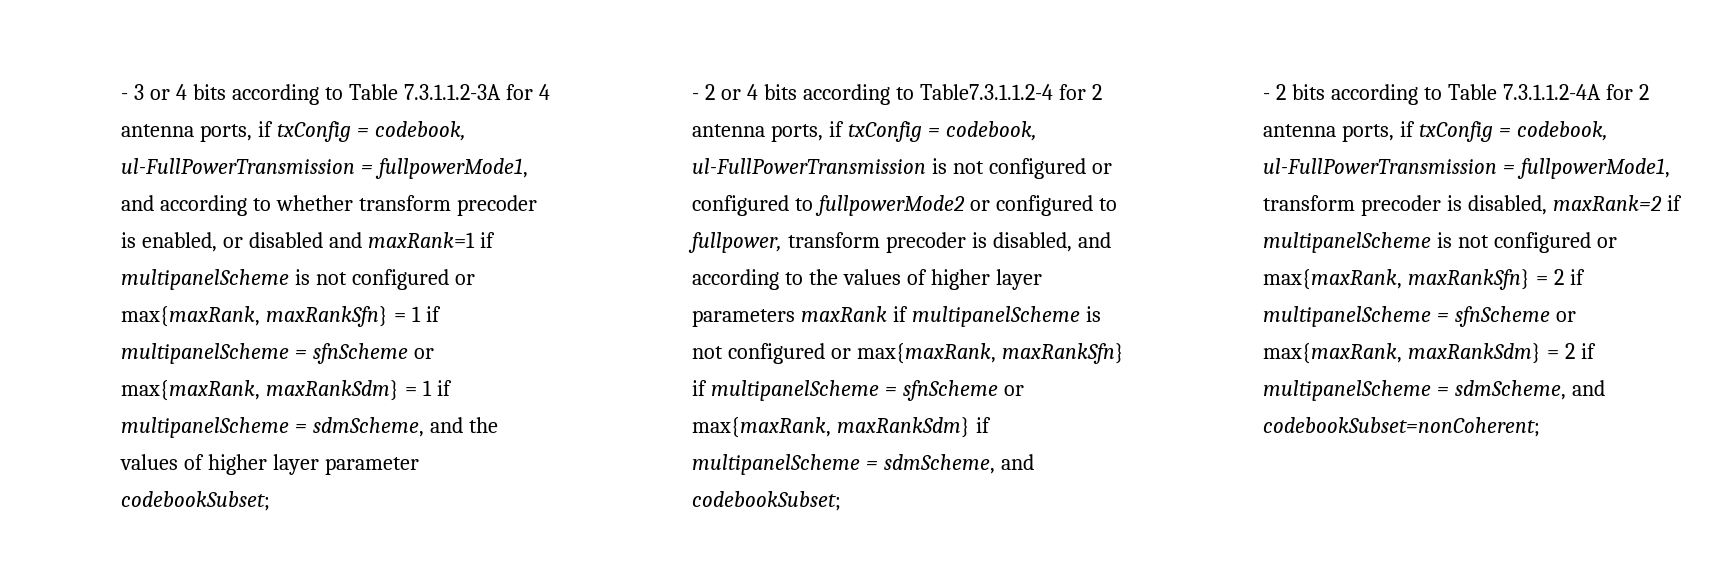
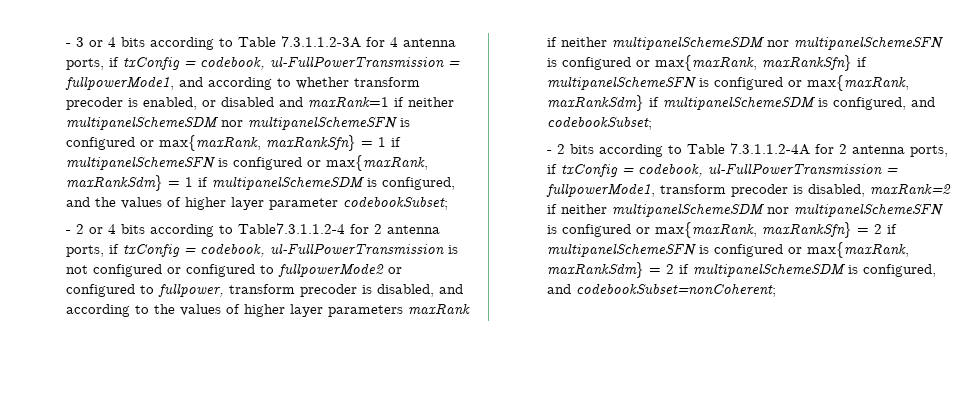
- - 3 or 4 bits according to Table 7.3.1.1.2-3A for 4 antenna ports, if txConfig = codebook, ul-FullPowerTransmission = fullpowerMode1, and according to whether transform precoder is enabled, or disabled and maxRank=1 if multipanelScheme is not configured or max{maxRank, maxRankSfn} = 1 if multipanelScheme = sfnScheme or max{maxRank, maxRankSdm} = 1 if multipanelScheme = sdmScheme, and the values of higher layer parameter codebookSubset;
+ - 3 or 4 bits according to Table 7.3.1.1.2-3A for 4 antenna ports, if txConfig = codebook, ul-FullPowerTransmission = fullpowerMode1, and according to whether transform precoder is enabled, or disabled and maxRank=1 if neither multipanelSchemeSDM nor multipanelSchemeSFN is configured or max{maxRank, maxRankSfn} = 1 if multipanelSchemeSFN is configured or max{maxRank, maxRankSdm} = 1 if multipanelSchemeSDM is configured, and the values of higher layer parameter codebookSubset;
- - 2 or 4 bits according to Table7.3.1.1.2-4 for 2 antenna ports, if txConfig = codebook, ul-FullPowerTransmission is not configured or configured to fullpowerMode2 or configured to fullpower, transform precoder is disabled, and according to the values of higher layer parameters maxRank if multipanelScheme is not configured or max{maxRank, maxRankSfn} if multipanelScheme = sfnScheme or max{maxRank, maxRankSdm} if multipanelScheme = sdmScheme, and codebookSubset;
+ - 2 or 4 bits according to Table7.3.1.1.2-4 for 2 antenna ports, if txConfig = codebook, ul-FullPowerTransmission is not configured or configured to fullpowerMode2 or configured to fullpower, transform precoder is disabled, and according to the values of higher layer parameters maxRank if neither multipanelSchemeSDM nor multipanelSchemeSFN is configured or max{maxRank, maxRankSfn} if multipanelSchemeSFN is configured or max{maxRank, maxRankSdm} if multipanelSchemeSDM is configured, and codebookSubset;
- - 2 bits according to Table 7.3.1.1.2-4A for 2 antenna ports, if txConfig = codebook, ul-FullPowerTransmission = fullpowerMode1, transform precoder is disabled, maxRank=2 if multipanelScheme is not configured or max{maxRank, maxRankSfn} = 2 if multipanelScheme = sfnScheme or max{maxRank, maxRankSdm} = 2 if multipanelScheme = sdmScheme, and codebookSubset=nonCoherent;
+ - 2 bits according to Table 7.3.1.1.2-4A for 2 antenna ports, if txConfig = codebook, ul-FullPowerTransmission = fullpowerMode1, transform precoder is disabled, maxRank=2 if neither multipanelSchemeSDM nor multipanelSchemeSFN is configured or max{maxRank, maxRankSfn} = 2 if multipanelSchemeSFN is configured or max{maxRank, maxRankSdm} = 2 if multipanelSchemeSDM is configured, and codebookSubset=nonCoherent;

